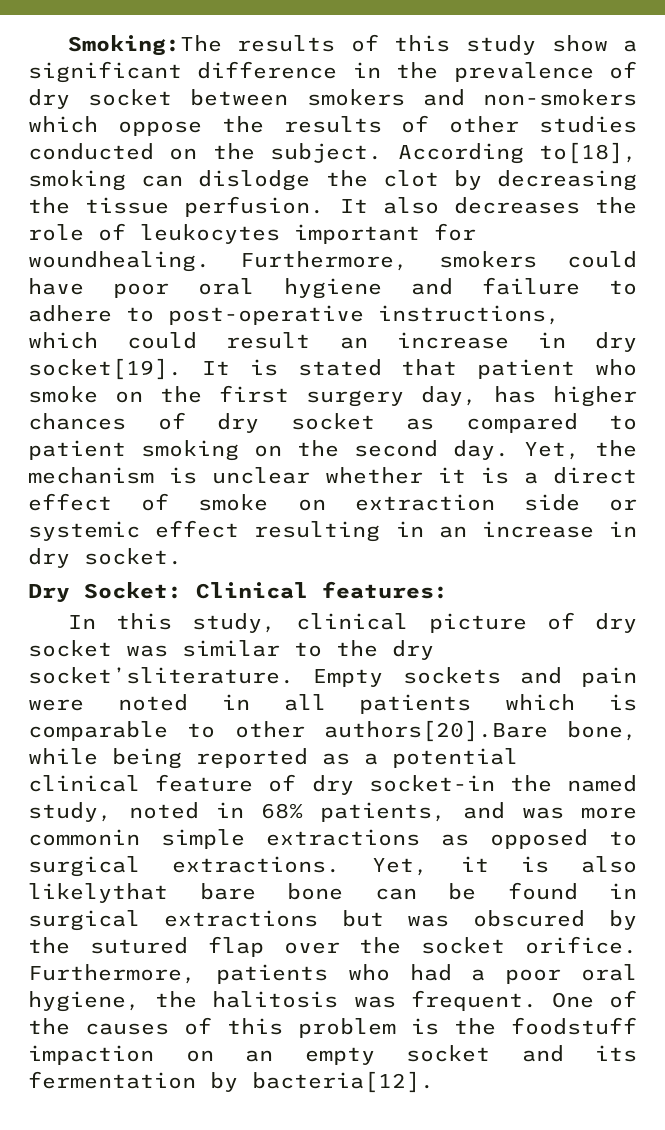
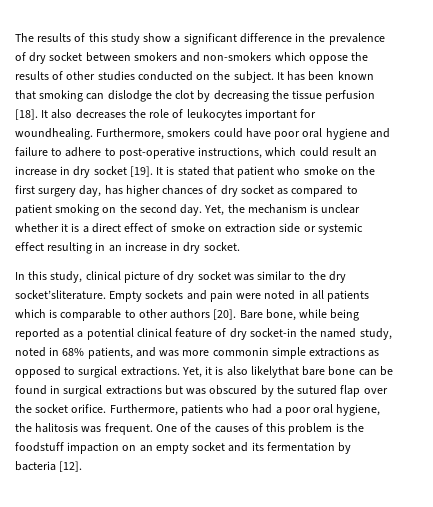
- Smoking:The results of this study show a significant difference in the prevalence of dry socket between smokers and non-smokers which oppose the results of other studies conducted on the subject.
+ The results of this study show a significant difference in the prevalence of dry socket between smokers and non-smokers which oppose the results of other studies conducted on the subject.
- According to[18], smoking can dislodge the clot by decreasing the tissue perfusion.
+ It has been known that smoking can dislodge the clot by decreasing the tissue perfusion [18].
- Furthermore, smokers could have poor oral hygiene and failure to adhere to post-operative instructions, which could result an increase in dry socket[19].
+ Furthermore, smokers could have poor oral hygiene and failure to adhere to post-operative instructions, which could result an increase in dry socket [19].
- Dry Socket: Clinical features:
- Empty sockets and pain were noted in all patients which is comparable to other authors[20].Bare bone, while being reported as a potential clinical feature of dry socket-in the named study, noted in 68% patients, and was more commonin simple extractions as opposed to surgical extractions.
+ Empty sockets and pain were noted in all patients which is comparable to other authors [20]. Bare bone, while being reported as a potential clinical feature of dry socket-in the named study, noted in 68% patients, and was more commonin simple extractions as opposed to surgical extractions.
- One of the causes of this problem is the foodstuff impaction on an empty socket and its fermentation by bacteria[12].
+ One of the causes of this problem is the foodstuff impaction on an empty socket and its fermentation by bacteria [12].

